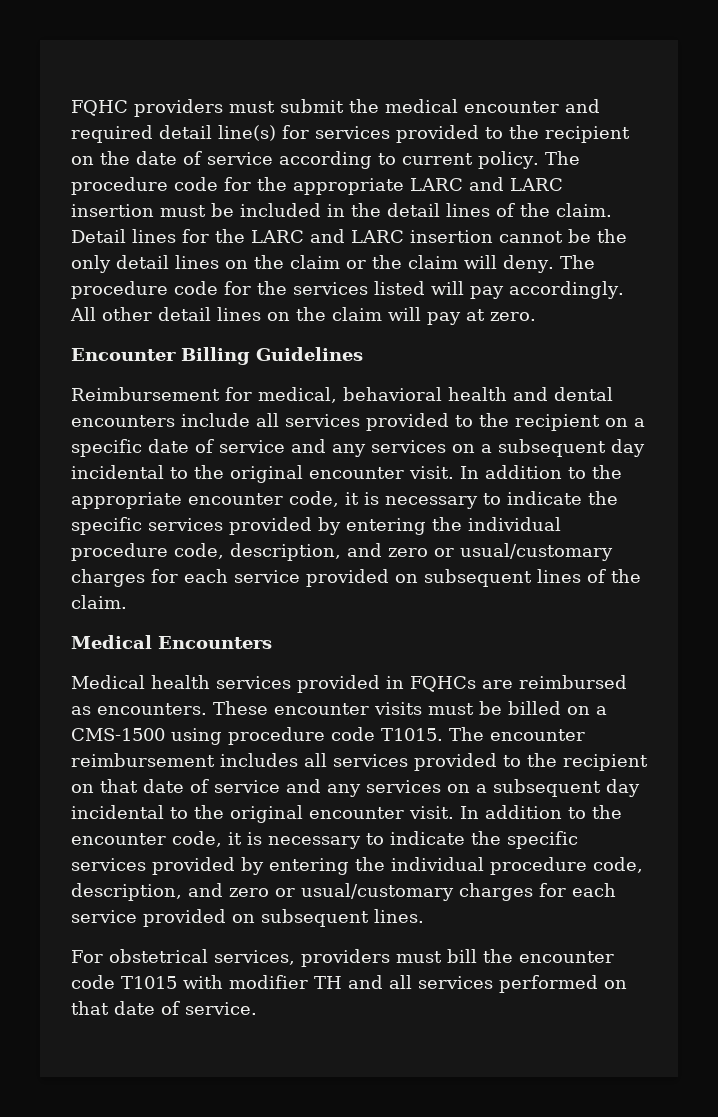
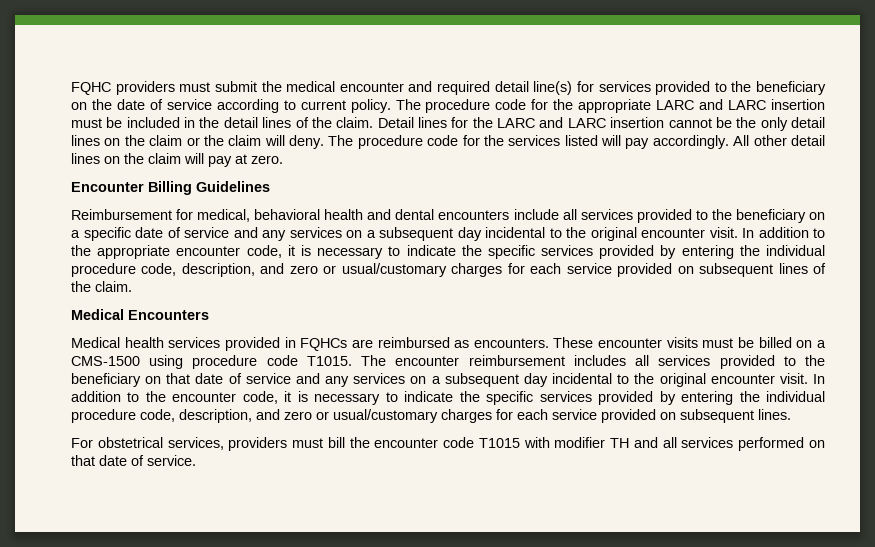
- FQHC providers must submit the medical encounter and required detail line(s) for services provided to the recipient on the date of service according to current policy.
+ FQHC providers must submit the medical encounter and required detail line(s) for services provided to the beneficiary on the date of service according to current policy.
- Reimbursement for medical, behavioral health and dental encounters include all services provided to the recipient on a specific date of service and any services on a subsequent day incidental to the original encounter visit.
+ Reimbursement for medical, behavioral health and dental encounters include all services provided to the beneficiary on a specific date of service and any services on a subsequent day incidental to the original encounter visit.
- The encounter reimbursement includes all services provided to the recipient on that date of service and any services on a subsequent day incidental to the original encounter visit.
+ The encounter reimbursement includes all services provided to the beneficiary on that date of service and any services on a subsequent day incidental to the original encounter visit.

